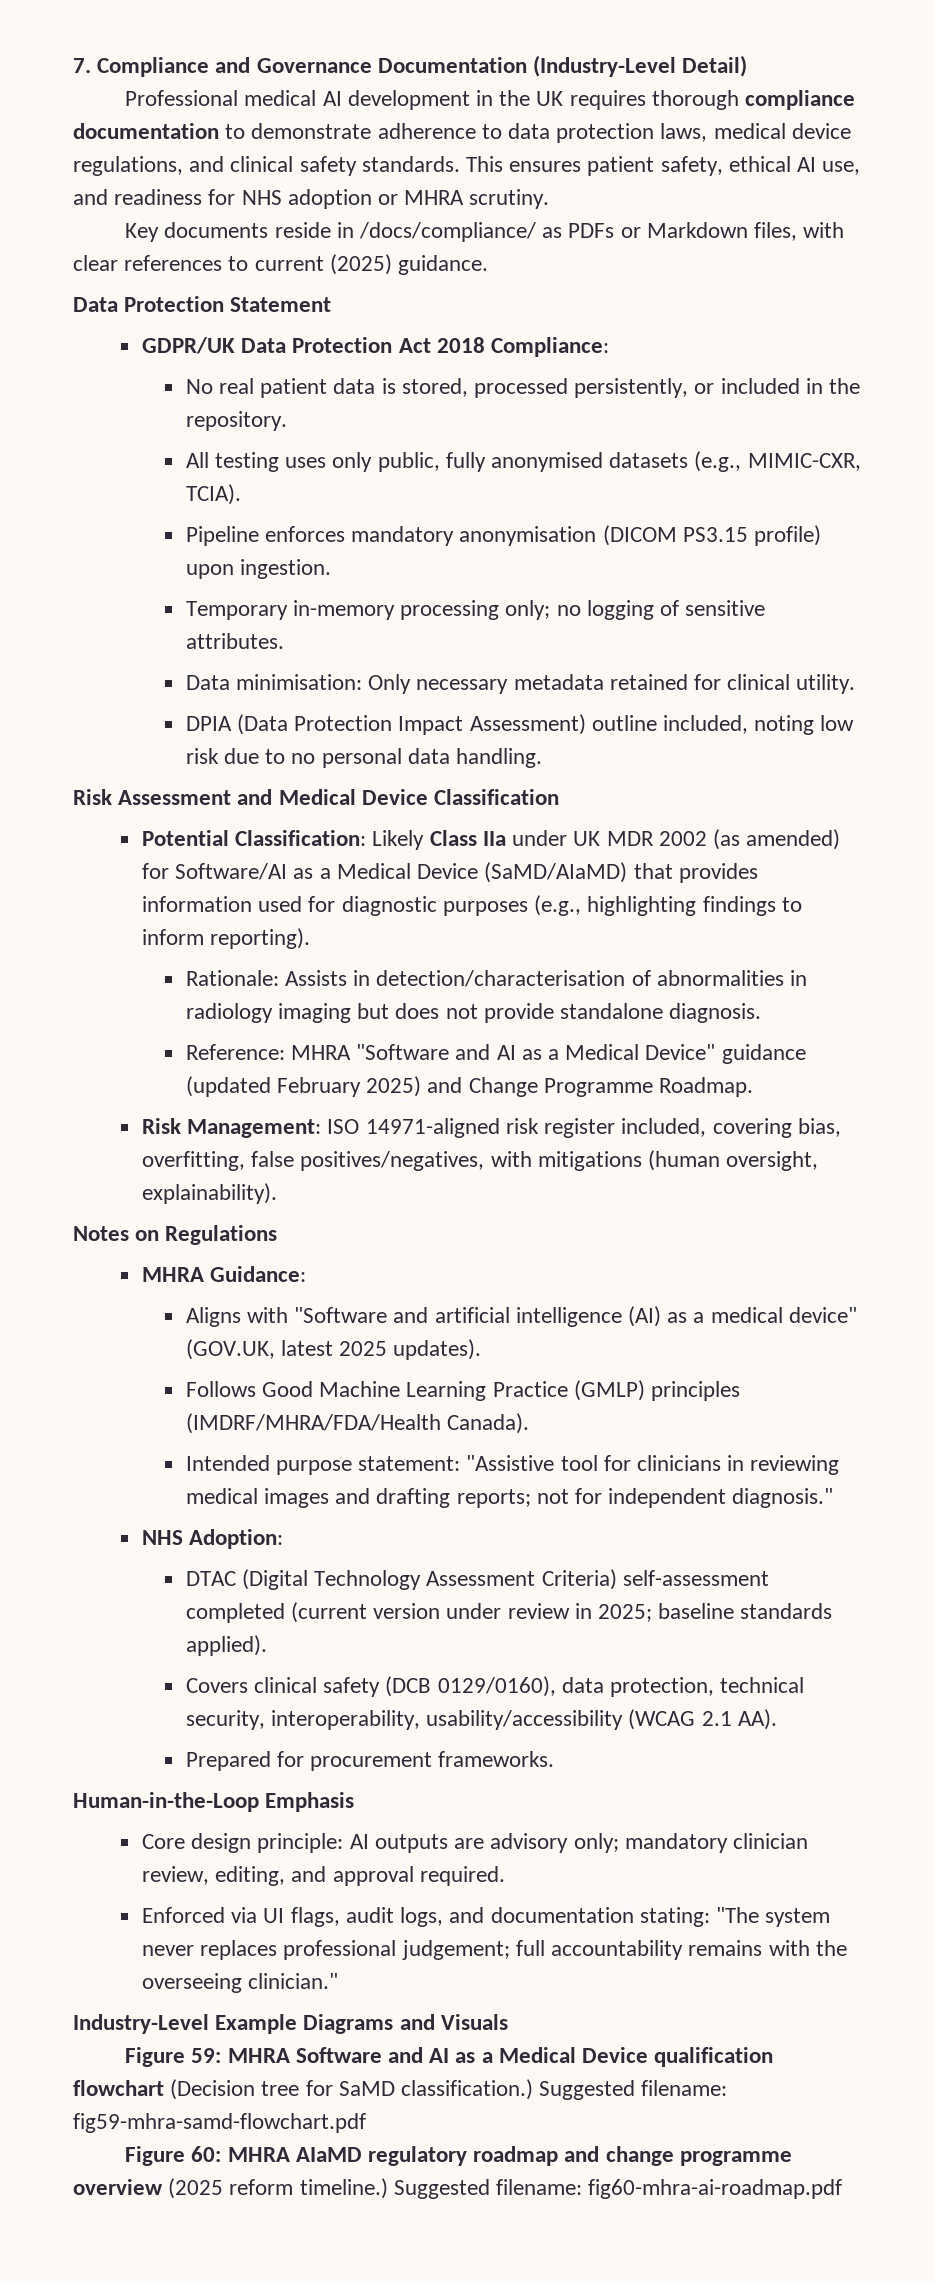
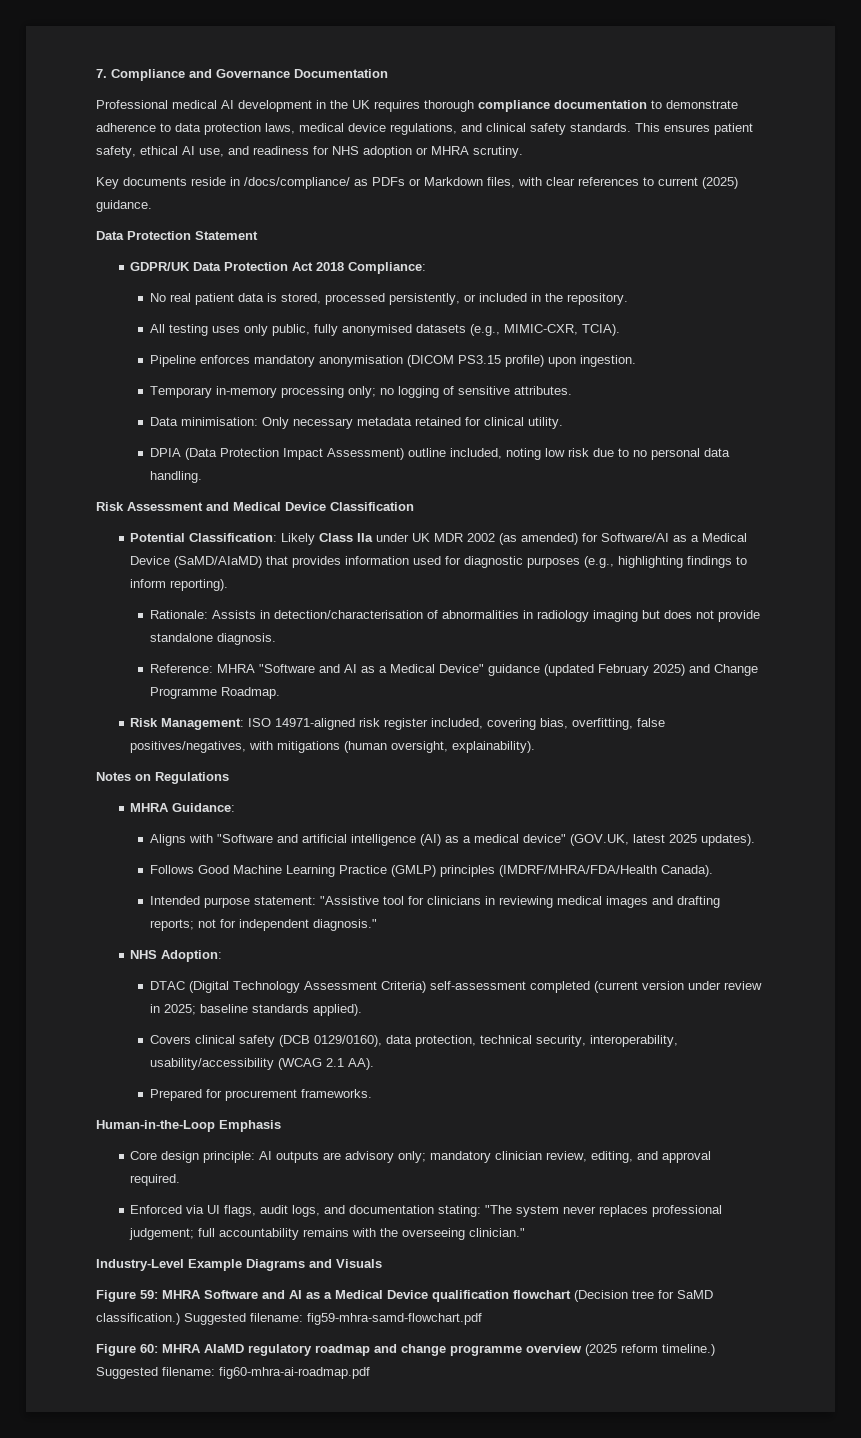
- 7. Compliance and Governance Documentation (Industry-Level Detail)
+ 7. Compliance and Governance Documentation

